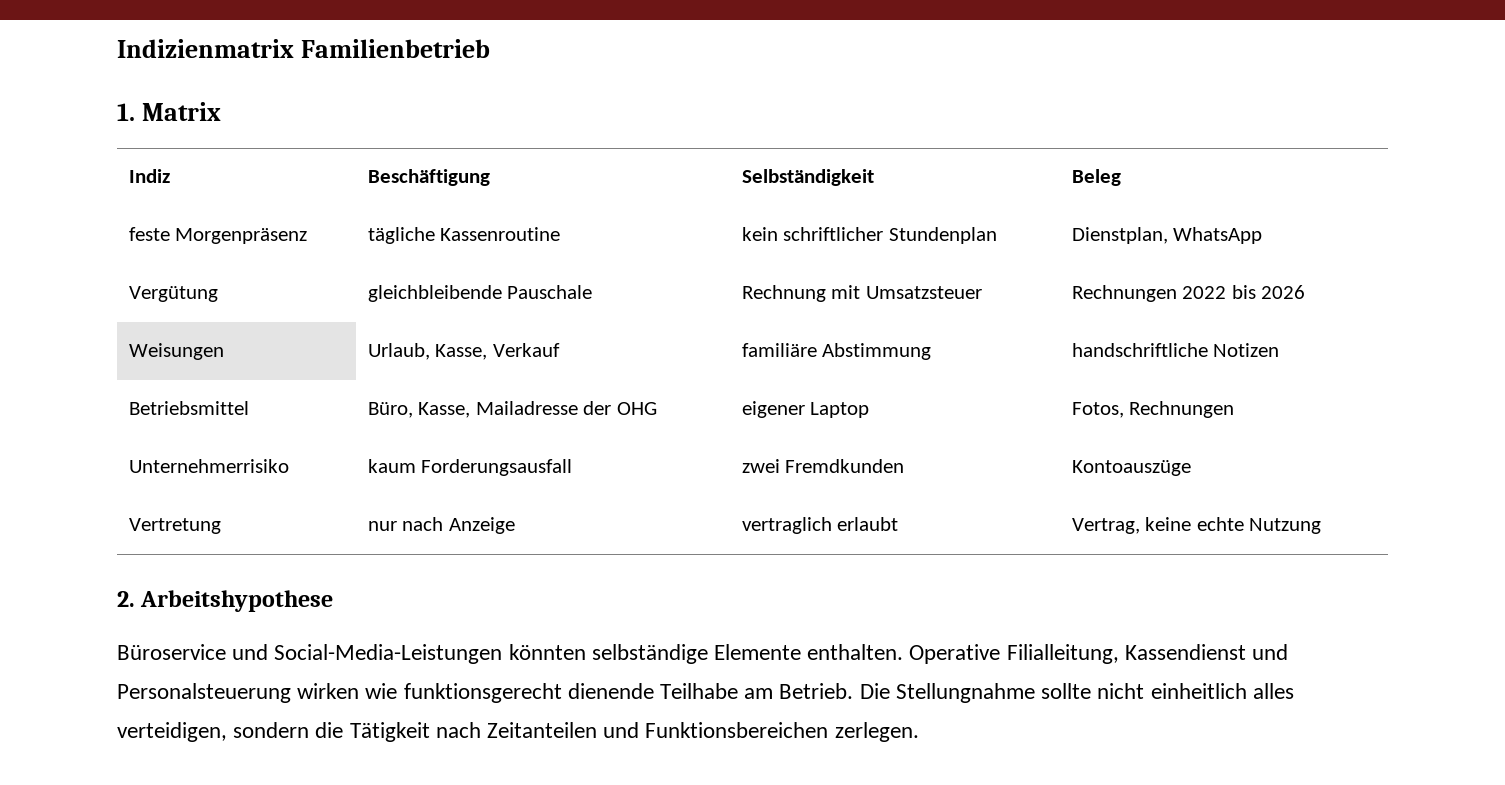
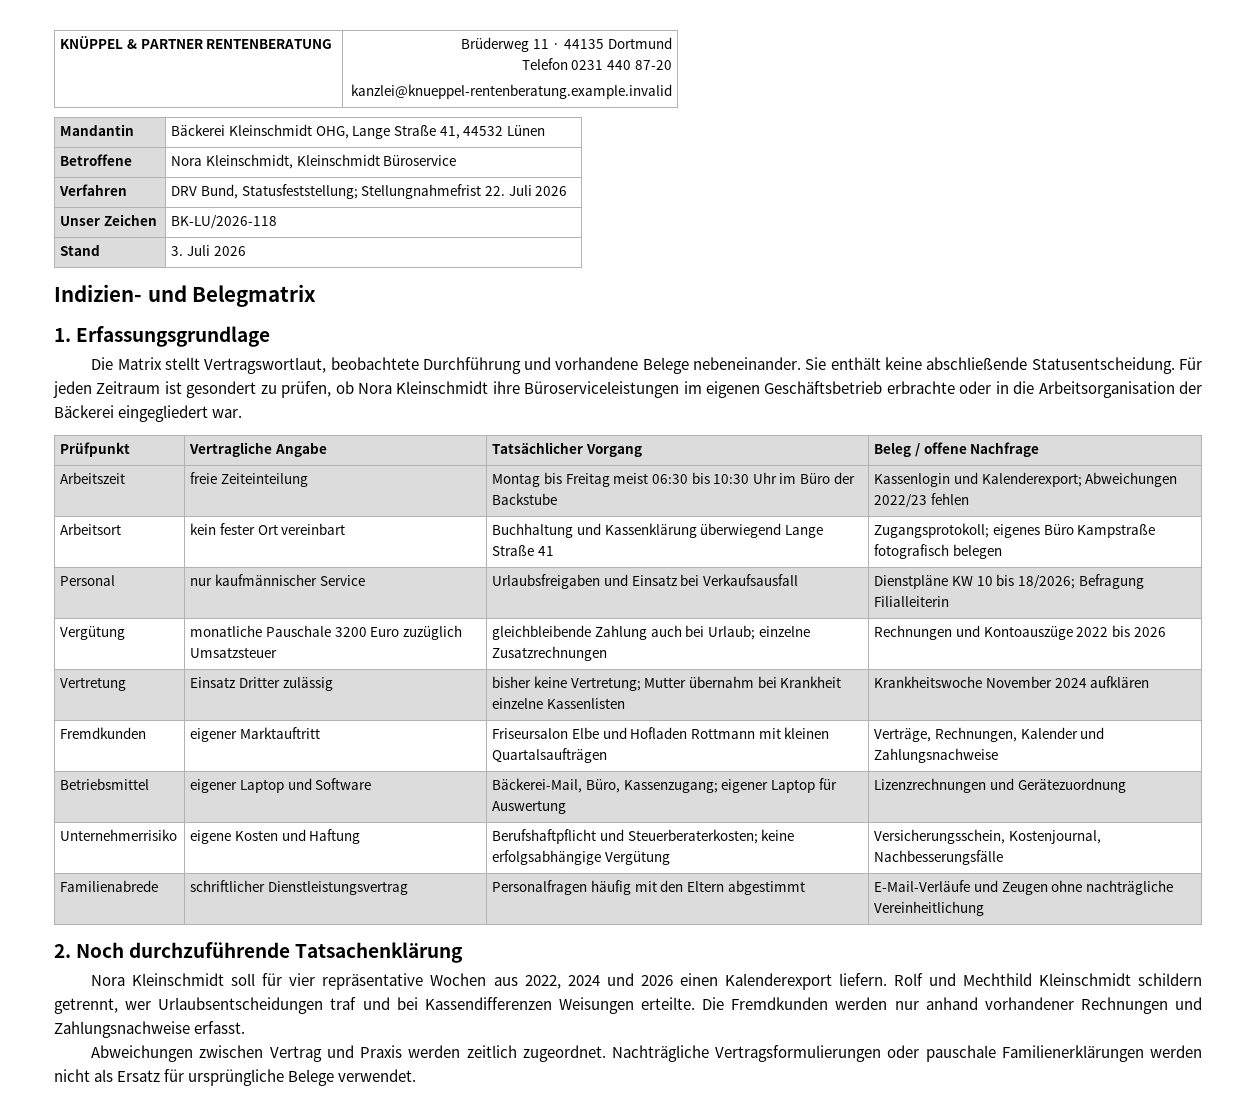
- Indizienmatrix Familienbetrieb
+ KNÜPPEL & PARTNER RENTENBERATUNG | Brüderweg 11 · 44135 Dortmund
+ Telefon 0231 440 87-20
+ kanzlei@knueppel-rentenberatung.example.invalid
+ Mandantin | Bäckerei Kleinschmidt OHG, Lange Straße 41, 44532 Lünen
+ Betroffene | Nora Kleinschmidt, Kleinschmidt Büroservice
+ Verfahren | DRV Bund, Statusfeststellung; Stellungnahmefrist 22. Juli 2026
+ Unser Zeichen | BK-LU/2026-118
+ Stand | 3. Juli 2026
+ Indizien- und Belegmatrix
- 1. Matrix
- Indiz | Beschäftigung | Selbständigkeit | Beleg
- feste Morgenpräsenz | tägliche Kassenroutine | kein schriftlicher Stundenplan | Dienstplan, WhatsApp
- Vergütung | gleichbleibende Pauschale | Rechnung mit Umsatzsteuer | Rechnungen 2022 bis 2026
+ 1. Erfassungsgrundlage
+ Die Matrix stellt Vertragswortlaut, beobachtete Durchführung und vorhandene Belege nebeneinander. Sie enthält keine abschließende Statusentscheidung. Für jeden Zeitraum ist gesondert zu prüfen, ob Nora Kleinschmidt ihre Büroserviceleistungen im eigenen Geschäftsbetrieb erbrachte oder in die Arbeitsorganisation der Bäckerei eingegliedert war.
+ Prüfpunkt | Vertragliche Angabe | Tatsächlicher Vorgang | Beleg / offene Nachfrage
+ Arbeitszeit | freie Zeiteinteilung | Montag bis Freitag meist 06:30 bis 10:30 Uhr im Büro der Backstube | Kassenlogin und Kalenderexport; Abweichungen 2022/23 fehlen
+ Arbeitsort | kein fester Ort vereinbart | Buchhaltung und Kassenklärung überwiegend Lange Straße 41 | Zugangsprotokoll; eigenes Büro Kampstraße fotografisch belegen
+ Personal | nur kaufmännischer Service | Urlaubsfreigaben und Einsatz bei Verkaufsausfall | Dienstpläne KW 10 bis 18/2026; Befragung Filialleiterin
+ Vergütung | monatliche Pauschale 3200 Euro zuzüglich Umsatzsteuer | gleichbleibende Zahlung auch bei Urlaub; einzelne Zusatzrechnungen | Rechnungen und Kontoauszüge 2022 bis 2026
- Weisungen | Urlaub, Kasse, Verkauf | familiäre Abstimmung | handschriftliche Notizen
- Betriebsmittel | Büro, Kasse, Mailadresse der OHG | eigener Laptop | Fotos, Rechnungen
- Unternehmerrisiko | kaum Forderungsausfall | zwei Fremdkunden | Kontoauszüge
- Vertretung | nur nach Anzeige | vertraglich erlaubt | Vertrag, keine echte Nutzung
- 2. Arbeitshypothese
- Büroservice und Social-Media-Leistungen könnten selbständige Elemente enthalten. Operative Filialleitung, Kassendienst und Personalsteuerung wirken wie funktionsgerecht dienende Teilhabe am Betrieb. Die Stellungnahme sollte nicht einheitlich alles verteidigen, sondern die Tätigkeit nach Zeitanteilen und Funktionsbereichen zerlegen.
+ Vertretung | Einsatz Dritter zulässig | bisher keine Vertretung; Mutter übernahm bei Krankheit einzelne Kassenlisten | Krankheitswoche November 2024 aufklären
+ Fremdkunden | eigener Marktauftritt | Friseursalon Elbe und Hofladen Rottmann mit kleinen Quartalsaufträgen | Verträge, Rechnungen, Kalender und Zahlungsnachweise
+ Betriebsmittel | eigener Laptop und Software | Bäckerei-Mail, Büro, Kassenzugang; eigener Laptop für Auswertung | Lizenzrechnungen und Gerätezuordnung
+ Unternehmerrisiko | eigene Kosten und Haftung | Berufshaftpflicht und Steuerberaterkosten; keine erfolgsabhängige Vergütung | Versicherungsschein, Kostenjournal, Nachbesserungsfälle
+ Familienabrede | schriftlicher Dienstleistungsvertrag | Personalfragen häufig mit den Eltern abgestimmt | E-Mail-Verläufe und Zeugen ohne nachträgliche Vereinheitlichung
+ 2. Noch durchzuführende Tatsachenklärung
+ Nora Kleinschmidt soll für vier repräsentative Wochen aus 2022, 2024 und 2026 einen Kalenderexport liefern. Rolf und Mechthild Kleinschmidt schildern getrennt, wer Urlaubsentscheidungen traf und bei Kassendifferenzen Weisungen erteilte. Die Fremdkunden werden nur anhand vorhandener Rechnungen und Zahlungsnachweise erfasst.
+ Abweichungen zwischen Vertrag und Praxis werden zeitlich zugeordnet. Nachträgliche Vertragsformulierungen oder pauschale Familienerklärungen werden nicht als Ersatz für ursprüngliche Belege verwendet.

